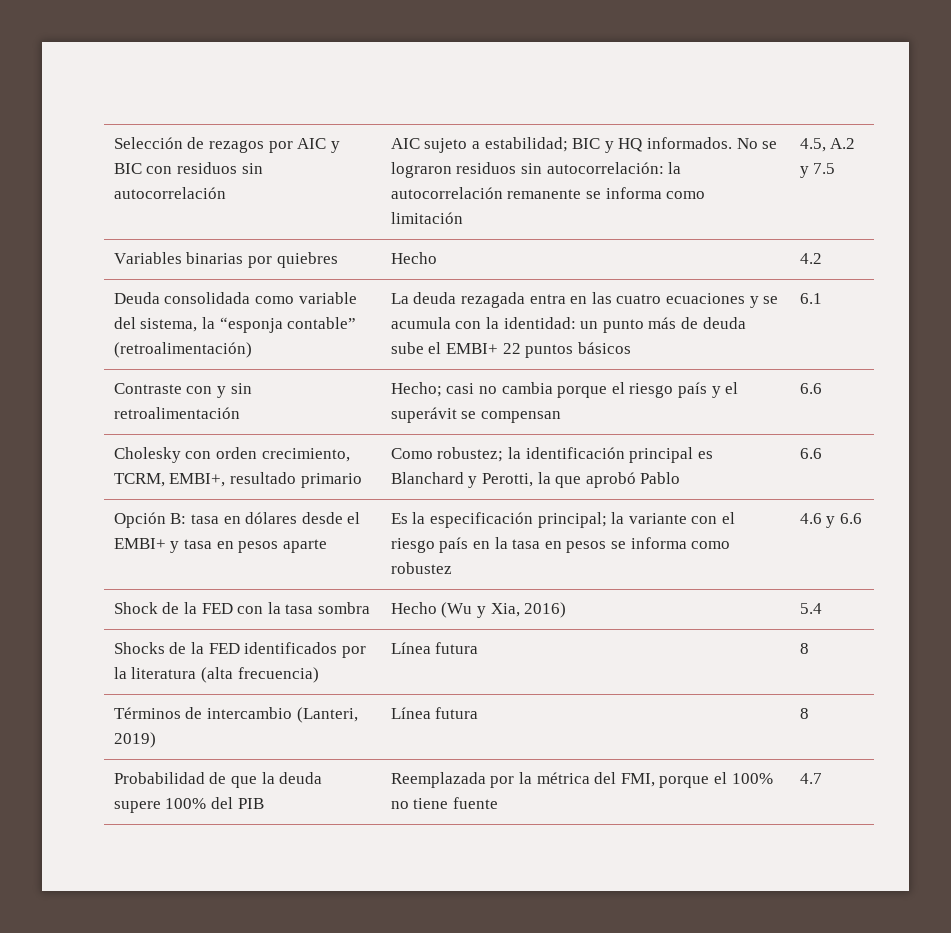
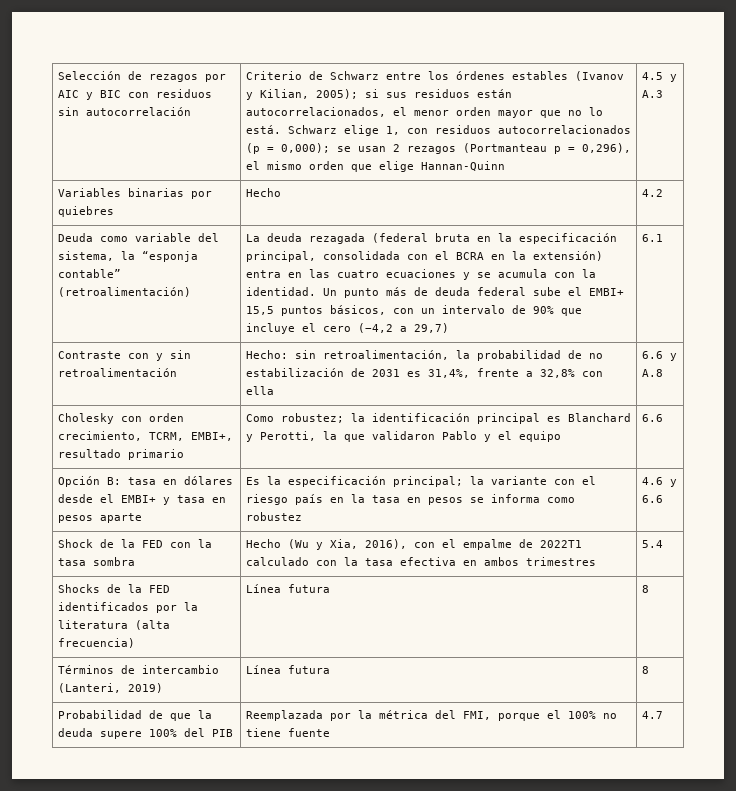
- AIC sujeto a estabilidad; BIC y HQ informados. No se lograron residuos sin autocorrelación: la autocorrelación remanente se informa como limitación | 4.5, A.2 y 7.5
+ Criterio de Schwarz entre los órdenes estables (Ivanov y Kilian, 2005); si sus residuos están autocorrelacionados, el menor orden mayor que no lo está. Schwarz elige 1, con residuos autocorrelacionados (p = 0,000); se usan 2 rezagos (Portmanteau p = 0,296), el mismo orden que elige Hannan-Quinn | 4.5 y A.3
- Deuda consolidada como variable del sistema, la “esponja contable” (retroalimentación)
+ Deuda como variable del sistema, la “esponja contable” (retroalimentación)
- La deuda rezagada entra en las cuatro ecuaciones y se acumula con la identidad: un punto más de deuda sube el EMBI+ 22 puntos básicos
+ La deuda rezagada (federal bruta en la especificación principal, consolidada con el BCRA en la extensión) entra en las cuatro ecuaciones y se acumula con la identidad. Un punto más de deuda federal sube el EMBI+ 15,5 puntos básicos, con un intervalo de 90% que incluye el cero (−4,2 a 29,7)
- Contraste con y sin retroalimentación | Hecho; casi no cambia porque el riesgo país y el superávit se compensan | 6.6
+ Contraste con y sin retroalimentación | Hecho: sin retroalimentación, la probabilidad de no estabilización de 2031 es 31,4%, frente a 32,8% con ella | 6.6 y A.8
- Cholesky con orden crecimiento, TCRM, EMBI+, resultado primario | Como robustez; la identificación principal es Blanchard y Perotti, la que aprobó Pablo | 6.6
+ Cholesky con orden crecimiento, TCRM, EMBI+, resultado primario | Como robustez; la identificación principal es Blanchard y Perotti, la que validaron Pablo y el equipo | 6.6
- Shock de la FED con la tasa sombra | Hecho (Wu y Xia, 2016) | 5.4
+ Shock de la FED con la tasa sombra | Hecho (Wu y Xia, 2016), con el empalme de 2022T1 calculado con la tasa efectiva en ambos trimestres | 5.4

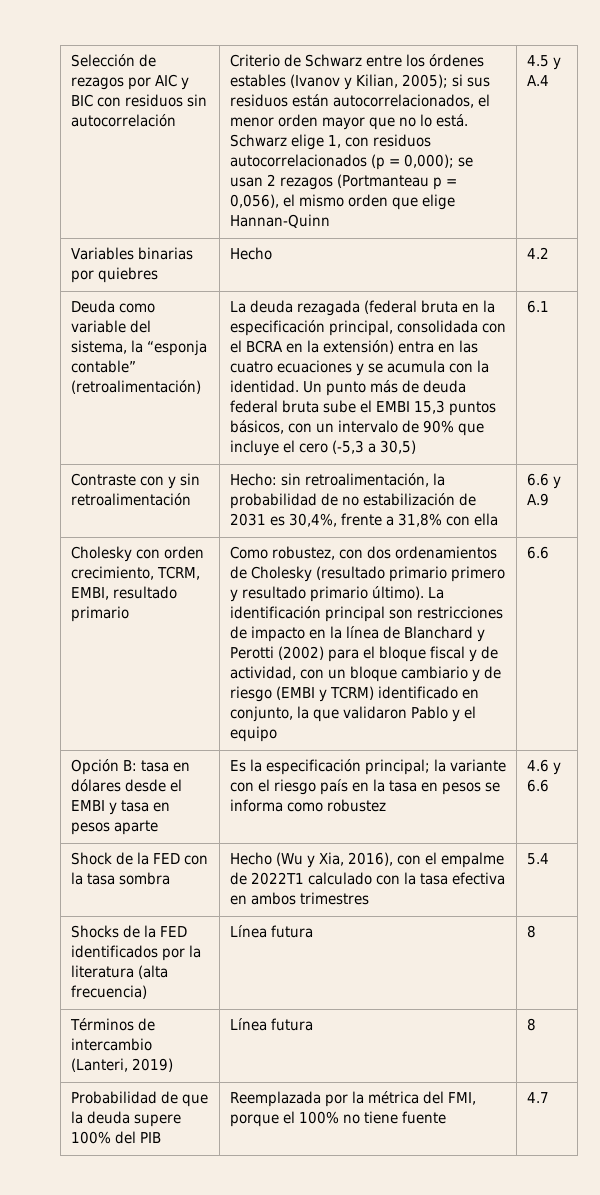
- Schwarz elige 1, con residuos autocorrelacionados (p = 0,000); se usan 2 rezagos (Portmanteau p = 0,296), el mismo orden que elige Hannan-Quinn
+ Schwarz elige 1, con residuos autocorrelacionados (p = 0,000); se usan 2 rezagos (Portmanteau p = 0,056), el mismo orden que elige Hannan-Quinn
- 4.5 y A.3
+ 4.5 y A.4
- Un punto más de deuda federal sube el EMBI+ 15,5 puntos básicos, con un intervalo de 90% que incluye el cero (−4,2 a 29,7)
+ Un punto más de deuda federal bruta sube el EMBI 15,3 puntos básicos, con un intervalo de 90% que incluye el cero (-5,3 a 30,5)
- Contraste con y sin retroalimentación | Hecho: sin retroalimentación, la probabilidad de no estabilización de 2031 es 31,4%, frente a 32,8% con ella | 6.6 y A.8
+ Contraste con y sin retroalimentación | Hecho: sin retroalimentación, la probabilidad de no estabilización de 2031 es 30,4%, frente a 31,8% con ella | 6.6 y A.9
- Cholesky con orden crecimiento, TCRM, EMBI+, resultado primario
+ Cholesky con orden crecimiento, TCRM, EMBI, resultado primario
- Como robustez; la identificación principal es Blanchard y Perotti, la que validaron Pablo y el equipo
+ Como robustez, con dos ordenamientos de Cholesky (resultado primario primero y resultado primario último). La identificación principal son restricciones de impacto en la línea de Blanchard y Perotti (2002) para el bloque fiscal y de actividad, con un bloque cambiario y de riesgo (EMBI y TCRM) identificado en conjunto, la que validaron Pablo y el equipo
- Opción B: tasa en dólares desde el EMBI+ y tasa en pesos aparte | Es la especificación principal; la variante con el riesgo país en la tasa en pesos se informa como robustez | 4.6 y 6.6
+ Opción B: tasa en dólares desde el EMBI y tasa en pesos aparte | Es la especificación principal; la variante con el riesgo país en la tasa en pesos se informa como robustez | 4.6 y 6.6

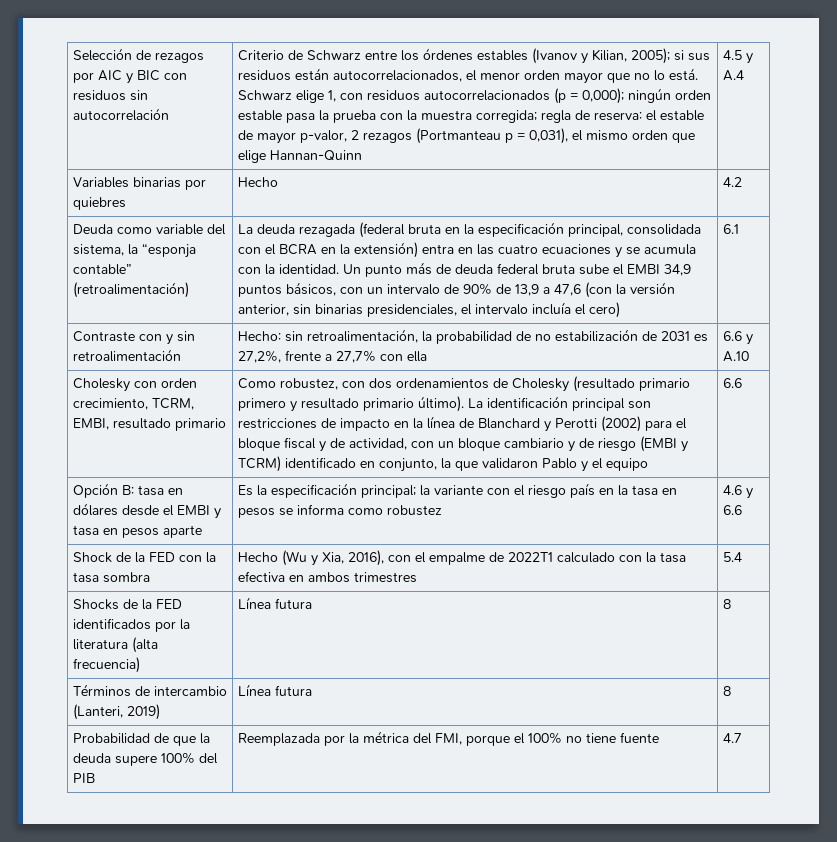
- Schwarz elige 1, con residuos autocorrelacionados (p = 0,000); se usan 2 rezagos (Portmanteau p = 0,056), el mismo orden que elige Hannan-Quinn
+ Schwarz elige 1, con residuos autocorrelacionados (p = 0,000); ningún orden estable pasa la prueba con la muestra corregida; regla de reserva: el estable de mayor p-valor, 2 rezagos (Portmanteau p = 0,031), el mismo orden que elige Hannan-Quinn
- Un punto más de deuda federal bruta sube el EMBI 15,3 puntos básicos, con un intervalo de 90% que incluye el cero (-5,3 a 30,5)
+ Un punto más de deuda federal bruta sube el EMBI 34,9 puntos básicos, con un intervalo de 90% de 13,9 a 47,6 (con la versión anterior, sin binarias presidenciales, el intervalo incluía el cero)
- Contraste con y sin retroalimentación | Hecho: sin retroalimentación, la probabilidad de no estabilización de 2031 es 30,4%, frente a 31,8% con ella | 6.6 y A.9
+ Contraste con y sin retroalimentación | Hecho: sin retroalimentación, la probabilidad de no estabilización de 2031 es 27,2%, frente a 27,7% con ella | 6.6 y A.10

